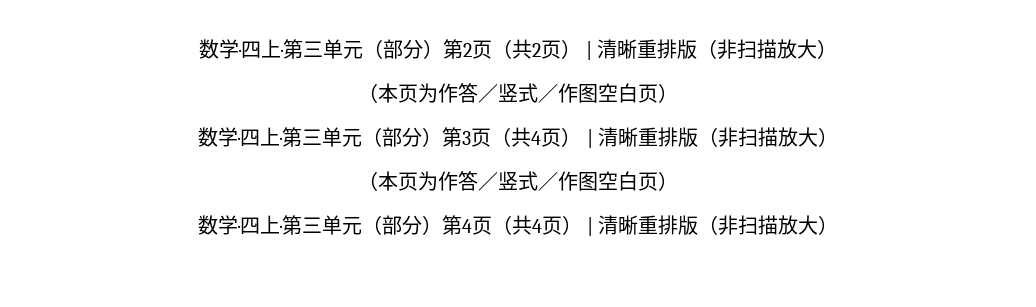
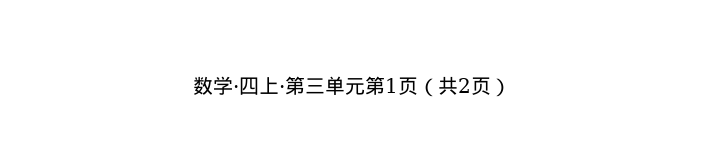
- 数学·四上·第三单元（部分）第2页（共2页） | 清晰重排版（非扫描放大）
- （本页为作答／竖式／作图空白页）
- 数学·四上·第三单元（部分）第3页（共4页） | 清晰重排版（非扫描放大）
- （本页为作答／竖式／作图空白页）
- 数学·四上·第三单元（部分）第4页（共4页） | 清晰重排版（非扫描放大）
+ 数学·四上·第三单元第1页（共2页）

